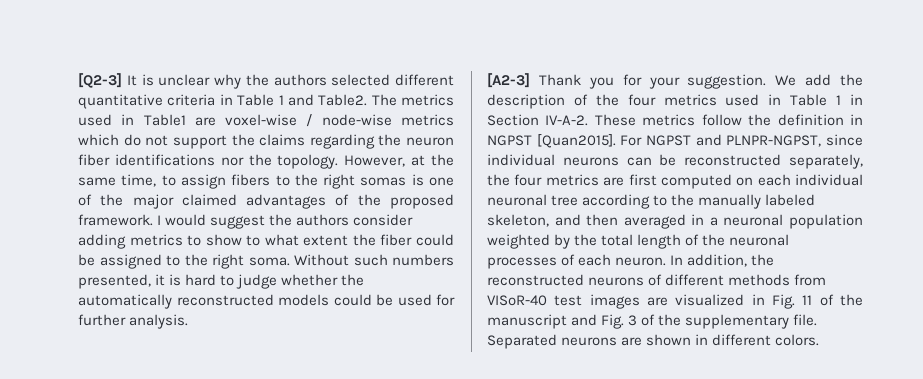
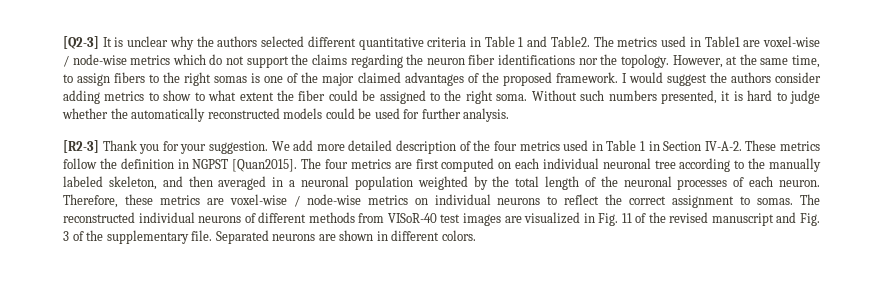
- [A2-3] Thank you for your suggestion.
+ [R2-3] Thank you for your suggestion.
- We add the description of the four metrics used in Table 1 in Section IV-A-2.
+ We add more detailed description of the four metrics used in Table 1 in Section IV-A-2.
- For NGPST and PLNPR-NGPST, since individual neurons can be reconstructed separately, the four metrics are first computed on each individual neuronal tree according to the manually labeled skeleton, and then averaged in a neuronal population weighted by the total length of the neuronal processes of each neuron.
+ The four metrics are first computed on each individual neuronal tree according to the manually labeled skeleton, and then averaged in a neuronal population weighted by the total length of the neuronal processes of each neuron.
- In addition, the reconstructed neurons of different methods from VISoR-40 test images are visualized in Fig. 11 of the manuscript and Fig. 3 of the supplementary file.
+ Therefore, these metrics are voxel-wise / node-wise metrics on individual neurons to reflect the correct assignment to somas. The reconstructed individual neurons of different methods from VISoR-40 test images are visualized in Fig. 11 of the revised manuscript and Fig. 3 of the supplementary file.

